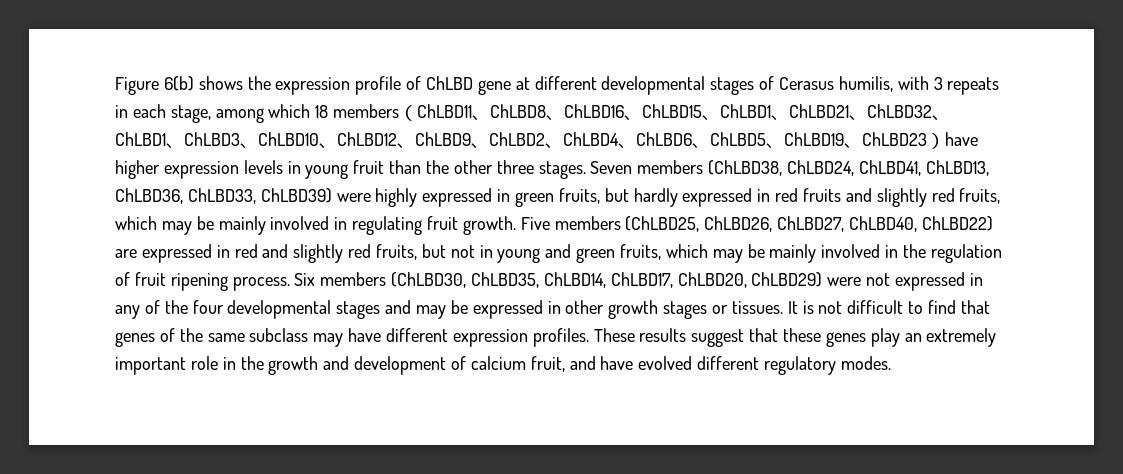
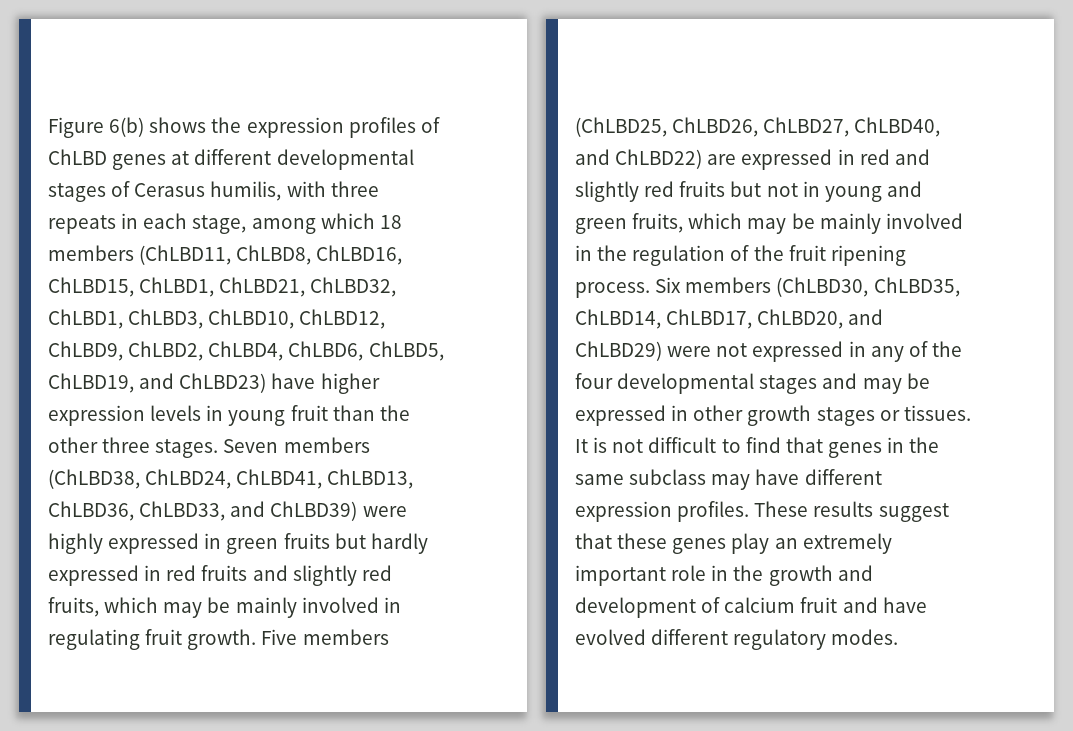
- Figure 6(b) shows the expression profile of ChLBD gene at different developmental stages of Cerasus humilis, with 3 repeats in each stage, among which 18 members（ChLBD11、ChLBD8、ChLBD16、ChLBD15、ChLBD1、ChLBD21、ChLBD32、ChLBD1、ChLBD3、ChLBD10、ChLBD12、ChLBD9、ChLBD2、ChLBD4、ChLBD6、ChLBD5、ChLBD19、ChLBD23）have higher expression levels in young fruit than the other three stages.
+ Figure 6(b) shows the expression profiles of ChLBD genes at different developmental stages of Cerasus humilis, with three repeats in each stage, among which 18 members (ChLBD11, ChLBD8, ChLBD16, ChLBD15, ChLBD1, ChLBD21, ChLBD32, ChLBD1, ChLBD3, ChLBD10, ChLBD12, ChLBD9, ChLBD2, ChLBD4, ChLBD6, ChLBD5, ChLBD19, and ChLBD23) have higher expression levels in young fruit than the other three stages.
- Seven members (ChLBD38, ChLBD24, ChLBD41, ChLBD13, ChLBD36, ChLBD33, ChLBD39) were highly expressed in green fruits, but hardly expressed in red fruits and slightly red fruits, which may be mainly involved in regulating fruit growth.
+ Seven members (ChLBD38, ChLBD24, ChLBD41, ChLBD13, ChLBD36, ChLBD33, and ChLBD39) were highly expressed in green fruits but hardly expressed in red fruits and slightly red fruits, which may be mainly involved in regulating fruit growth.
- Five members (ChLBD25, ChLBD26, ChLBD27, ChLBD40, ChLBD22) are expressed in red and slightly red fruits, but not in young and green fruits, which may be mainly involved in the regulation of fruit ripening process.
+ Five members (ChLBD25, ChLBD26, ChLBD27, ChLBD40, and ChLBD22) are expressed in red and slightly red fruits but not in young and green fruits, which may be mainly involved in the regulation of the fruit ripening process.
- Six members (ChLBD30, ChLBD35, ChLBD14, ChLBD17, ChLBD20, ChLBD29) were not expressed in any of the four developmental stages and may be expressed in other growth stages or tissues.
+ Six members (ChLBD30, ChLBD35, ChLBD14, ChLBD17, ChLBD20, and ChLBD29) were not expressed in any of the four developmental stages and may be expressed in other growth stages or tissues.
- It is not difficult to find that genes of the same subclass may have different expression profiles.
+ It is not difficult to find that genes in the same subclass may have different expression profiles.
- These results suggest that these genes play an extremely important role in the growth and development of calcium fruit, and have evolved different regulatory modes.
+ These results suggest that these genes play an extremely important role in the growth and development of calcium fruit and have evolved different regulatory modes.

